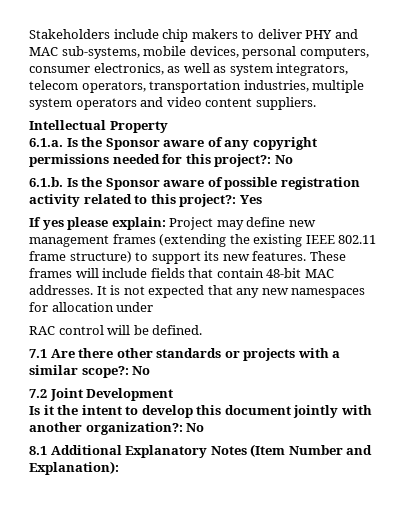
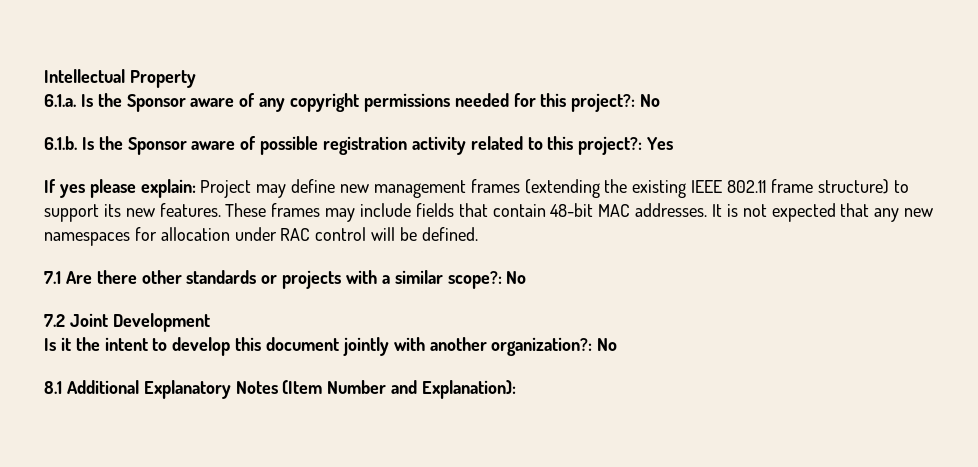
- Stakeholders include chip makers to deliver PHY and MAC sub-systems, mobile devices, personal computers, consumer electronics, as well as system integrators, telecom operators, transportation industries, multiple system operators and video content suppliers.
- These frames will include fields that contain 48-bit MAC addresses.
+ These frames may include fields that contain 48-bit MAC addresses.
- It is not expected that any new namespaces for allocation under
- RAC control will be defined.
+ It is not expected that any new namespaces for allocation under RAC control will be defined.

